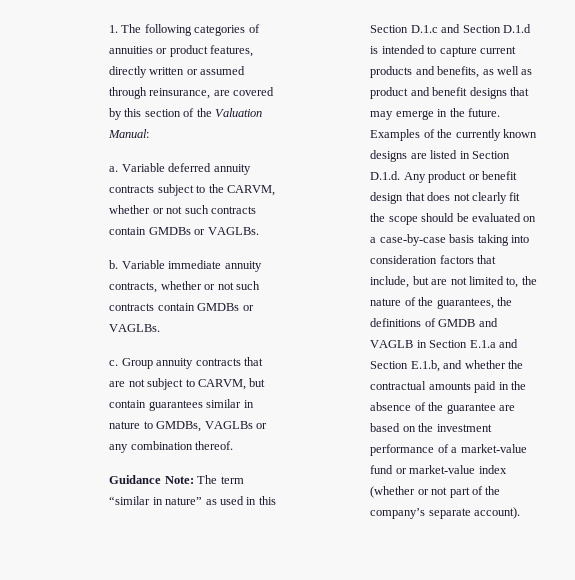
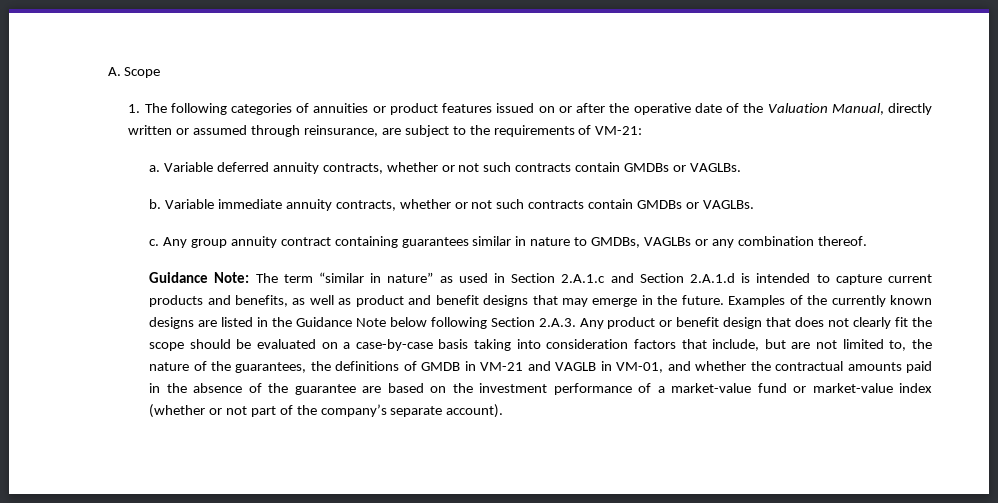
+ A. Scope
- 1. The following categories of annuities or product features, directly written or assumed through reinsurance, are covered by this section of the Valuation Manual:
+ 1. The following categories of annuities or product features issued on or after the operative date of the Valuation Manual, directly written or assumed through reinsurance, are subject to the requirements of VM-21:
- Variable deferred annuity contracts subject to the CARVM, whether or not such contracts contain GMDBs or VAGLBs.
+ Variable deferred annuity contracts, whether or not such contracts contain GMDBs or VAGLBs.
- Group annuity contracts that are not subject to CARVM, but contain guarantees similar in nature to GMDBs, VAGLBs or any combination thereof.
+ Any group annuity contract containing guarantees similar in nature to GMDBs, VAGLBs or any combination thereof.
- Guidance Note: The term “similar in nature” as used in this Section D.1.c and Section D.1.d is intended to capture current products and benefits, as well as product and benefit designs that may emerge in the future.
+ Guidance Note: The term “similar in nature” as used in Section 2.A.1.c and Section 2.A.1.d is intended to capture current products and benefits, as well as product and benefit designs that may emerge in the future.
- Examples of the currently known designs are listed in Section D.1.d. Any product or benefit design that does not clearly fit the scope should be evaluated on a case-by-case basis taking into consideration factors that include, but are not limited to, the nature of the guarantees, the definitions of GMDB and VAGLB in Section E.1.a and Section E.1.b, and whether the contractual amounts paid in the absence of the guarantee are based on the investment performance of a market-value fund or market-value index (whether or not part of the company’s separate account).
+ Examples of the currently known designs are listed in the Guidance Note below following Section 2.A.3. Any product or benefit design that does not clearly fit the scope should be evaluated on a case-by-case basis taking into consideration factors that include, but are not limited to, the nature of the guarantees, the definitions of GMDB in VM-21 and VAGLB in VM-01, and whether the contractual amounts paid in the absence of the guarantee are based on the investment performance of a market-value fund or market-value index (whether or not part of the company’s separate account).

